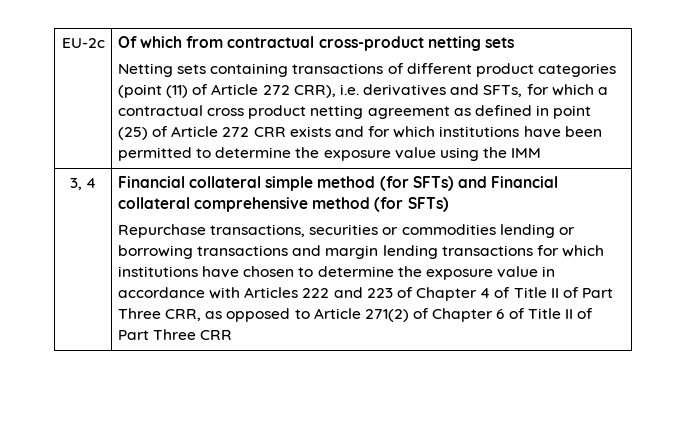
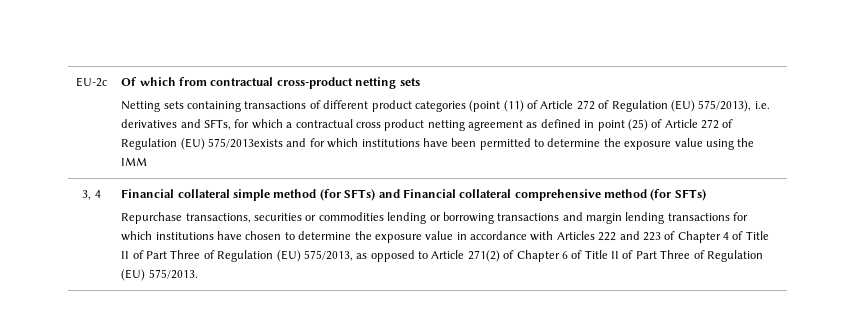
- Netting sets containing transactions of different product categories (point (11) of Article 272 CRR), i.e. derivatives and SFTs, for which a contractual cross product netting agreement as defined in point (25) of Article 272 CRR exists and for which institutions have been permitted to determine the exposure value using the IMM
+ Netting sets containing transactions of different product categories (point (11) of Article 272 of Regulation (EU) 575/2013), i.e. derivatives and SFTs, for which a contractual cross product netting agreement as defined in point (25) of Article 272 of Regulation (EU) 575/2013exists and for which institutions have been permitted to determine the exposure value using the IMM
- Repurchase transactions, securities or commodities lending or borrowing transactions and margin lending transactions for which institutions have chosen to determine the exposure value in accordance with Articles 222 and 223 of Chapter 4 of Title II of Part Three CRR, as opposed to Article 271(2) of Chapter 6 of Title II of Part Three CRR
+ Repurchase transactions, securities or commodities lending or borrowing transactions and margin lending transactions for which institutions have chosen to determine the exposure value in accordance with Articles 222 and 223 of Chapter 4 of Title II of Part Three of Regulation (EU) 575/2013, as opposed to Article 271(2) of Chapter 6 of Title II of Part Three of Regulation (EU) 575/2013.

